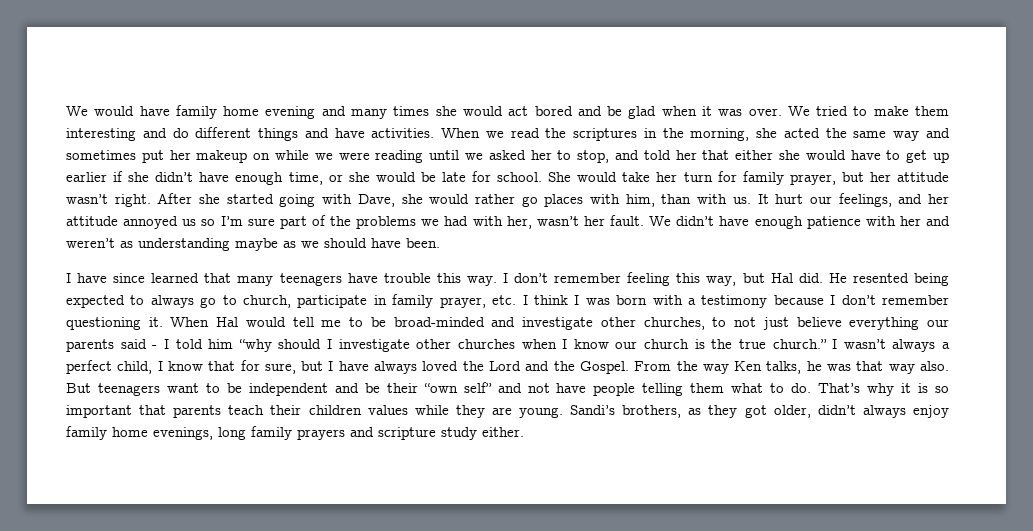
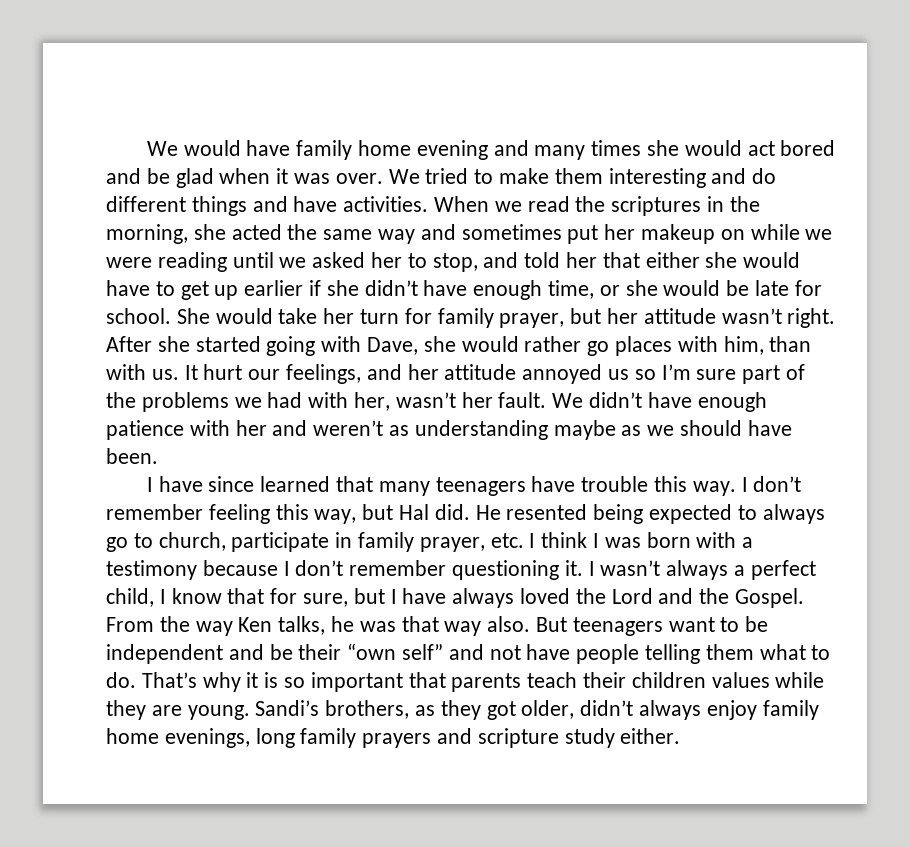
- When Hal would tell me to be broad-minded and investigate other churches, to not just believe everything our parents said - I told him “why should I investigate other churches when I know our church is the true church.”

